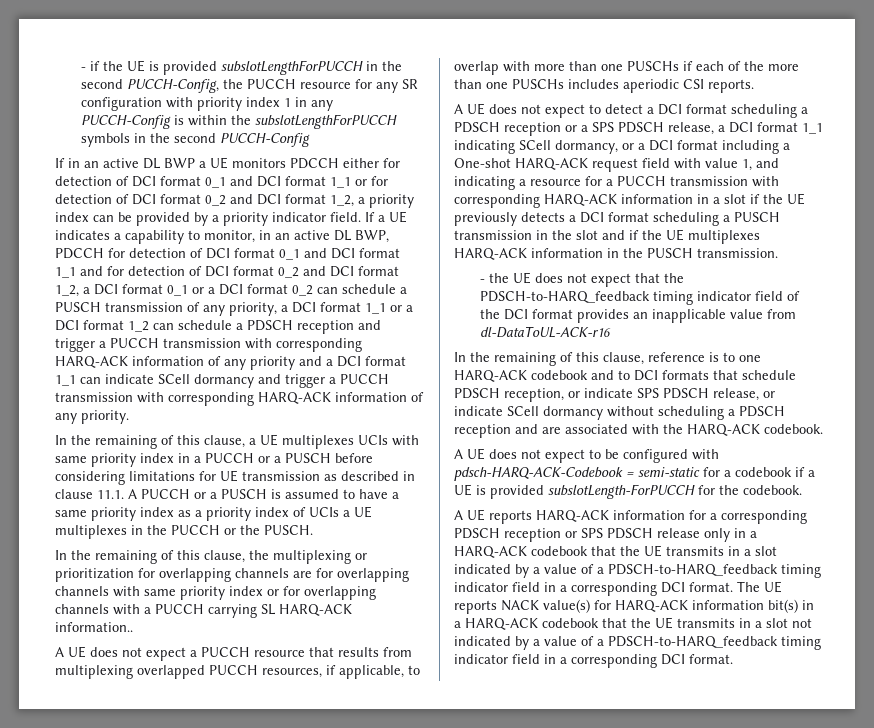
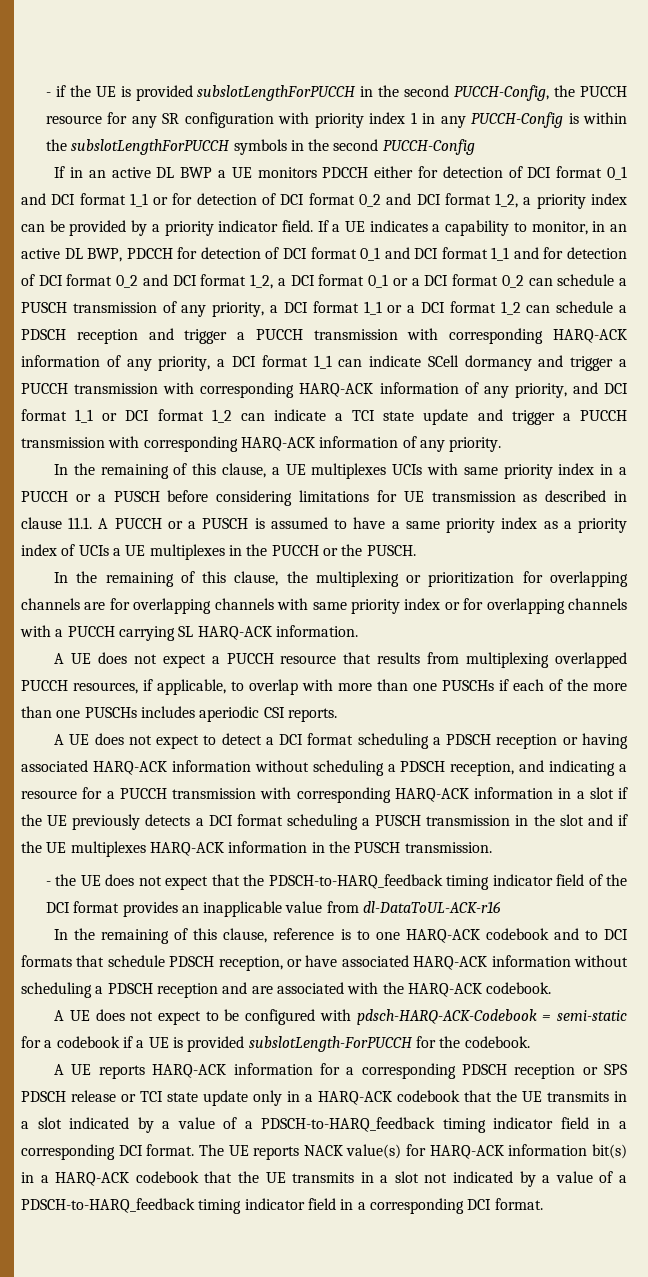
- If a UE indicates a capability to monitor, in an active DL BWP, PDCCH for detection of DCI format 0_1 and DCI format 1_1 and for detection of DCI format 0_2 and DCI format 1_2, a DCI format 0_1 or a DCI format 0_2 can schedule a PUSCH transmission of any priority, a DCI format 1_1 or a DCI format 1_2 can schedule a PDSCH reception and trigger a PUCCH transmission with corresponding HARQ-ACK information of any priority and a DCI format 1_1 can indicate SCell dormancy and trigger a PUCCH transmission with corresponding HARQ-ACK information of any priority.
+ If a UE indicates a capability to monitor, in an active DL BWP, PDCCH for detection of DCI format 0_1 and DCI format 1_1 and for detection of DCI format 0_2 and DCI format 1_2, a DCI format 0_1 or a DCI format 0_2 can schedule a PUSCH transmission of any priority, a DCI format 1_1 or a DCI format 1_2 can schedule a PDSCH reception and trigger a PUCCH transmission with corresponding HARQ-ACK information of any priority, a DCI format 1_1 can indicate SCell dormancy and trigger a PUCCH transmission with corresponding HARQ-ACK information of any priority, and DCI format 1_1 or DCI format 1_2 can indicate a TCI state update and trigger a PUCCH transmission with corresponding HARQ-ACK information of any priority.
- In the remaining of this clause, the multiplexing or prioritization for overlapping channels are for overlapping channels with same priority index or for overlapping channels with a PUCCH carrying SL HARQ-ACK information..
+ In the remaining of this clause, the multiplexing or prioritization for overlapping channels are for overlapping channels with same priority index or for overlapping channels with a PUCCH carrying SL HARQ-ACK information.
- A UE does not expect to detect a DCI format scheduling a PDSCH reception or a SPS PDSCH release, a DCI format 1_1 indicating SCell dormancy, or a DCI format including a One-shot HARQ-ACK request field with value 1, and indicating a resource for a PUCCH transmission with corresponding HARQ-ACK information in a slot if the UE previously detects a DCI format scheduling a PUSCH transmission in the slot and if the UE multiplexes HARQ-ACK information in the PUSCH transmission.
+ A UE does not expect to detect a DCI format scheduling a PDSCH reception or having associated HARQ-ACK information without scheduling a PDSCH reception, and indicating a resource for a PUCCH transmission with corresponding HARQ-ACK information in a slot if the UE previously detects a DCI format scheduling a PUSCH transmission in the slot and if the UE multiplexes HARQ-ACK information in the PUSCH transmission.
- In the remaining of this clause, reference is to one HARQ-ACK codebook and to DCI formats that schedule PDSCH reception, or indicate SPS PDSCH release, or indicate SCell dormancy without scheduling a PDSCH reception and are associated with the HARQ-ACK codebook.
+ In the remaining of this clause, reference is to one HARQ-ACK codebook and to DCI formats that schedule PDSCH reception, or have associated HARQ-ACK information without scheduling a PDSCH reception and are associated with the HARQ-ACK codebook.
- A UE reports HARQ-ACK information for a corresponding PDSCH reception or SPS PDSCH release only in a HARQ-ACK codebook that the UE transmits in a slot indicated by a value of a PDSCH-to-HARQ_feedback timing indicator field in a corresponding DCI format.
+ A UE reports HARQ-ACK information for a corresponding PDSCH reception or SPS PDSCH release or TCI state update only in a HARQ-ACK codebook that the UE transmits in a slot indicated by a value of a PDSCH-to-HARQ_feedback timing indicator field in a corresponding DCI format.

